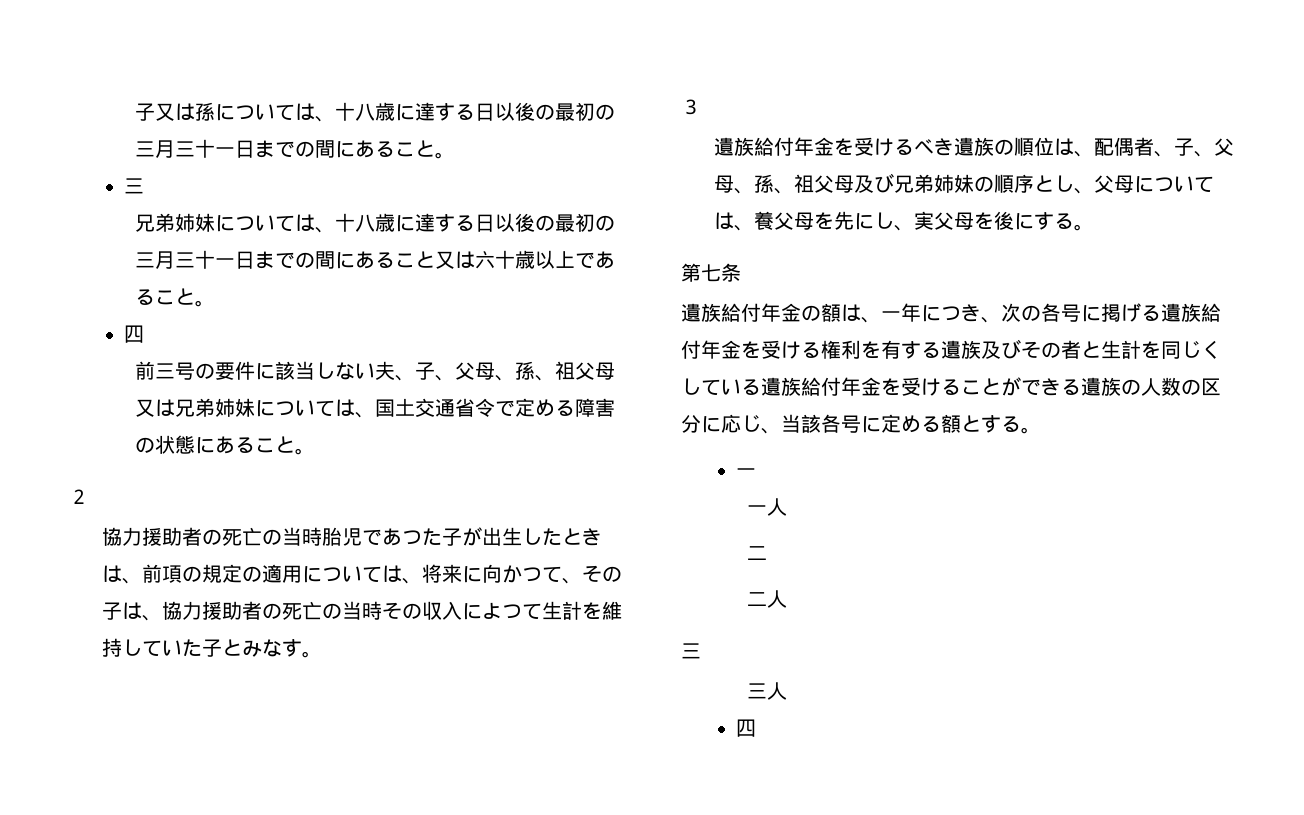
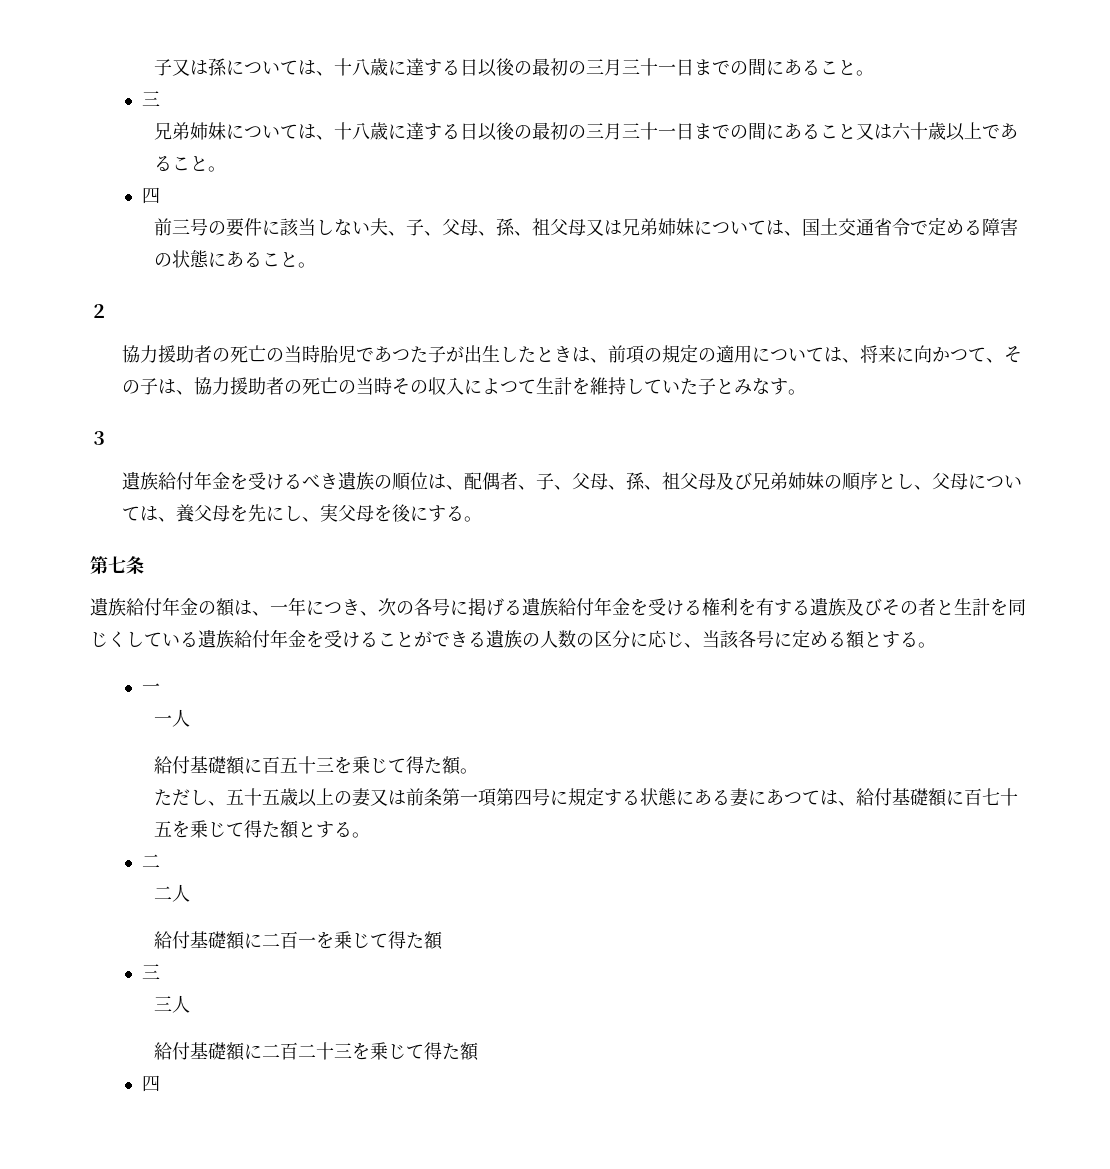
  一人
+ 給付基礎額に百五十三を乗じて得た額。
+ ただし、五十五歳以上の妻又は前条第一項第四号に規定する状態にある妻にあつては、給付基礎額に百七十五を乗じて得た額とする。
  二
  二人
+ 給付基礎額に二百一を乗じて得た額
  三
  三人
+ 給付基礎額に二百二十三を乗じて得た額

